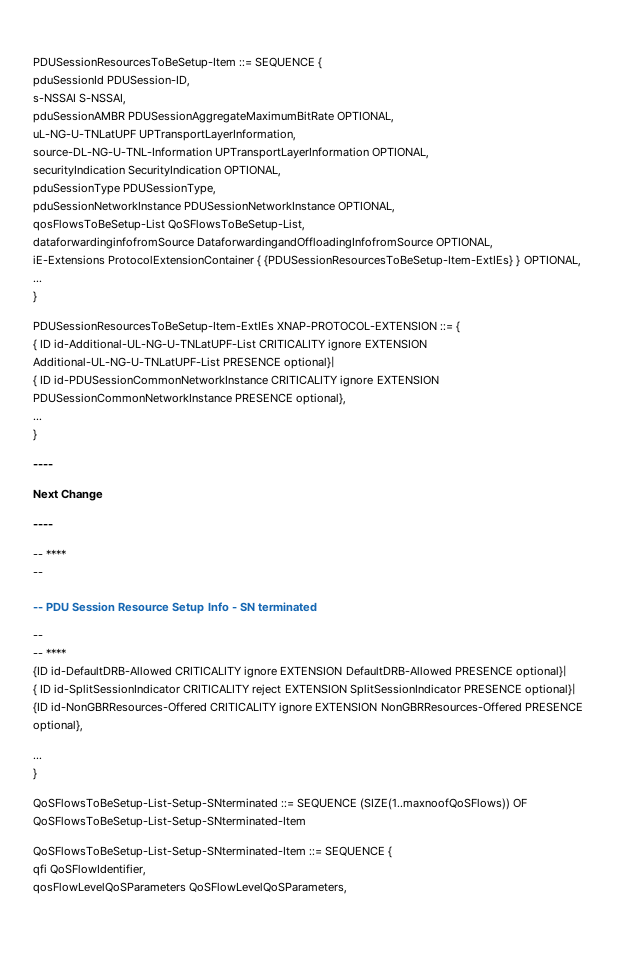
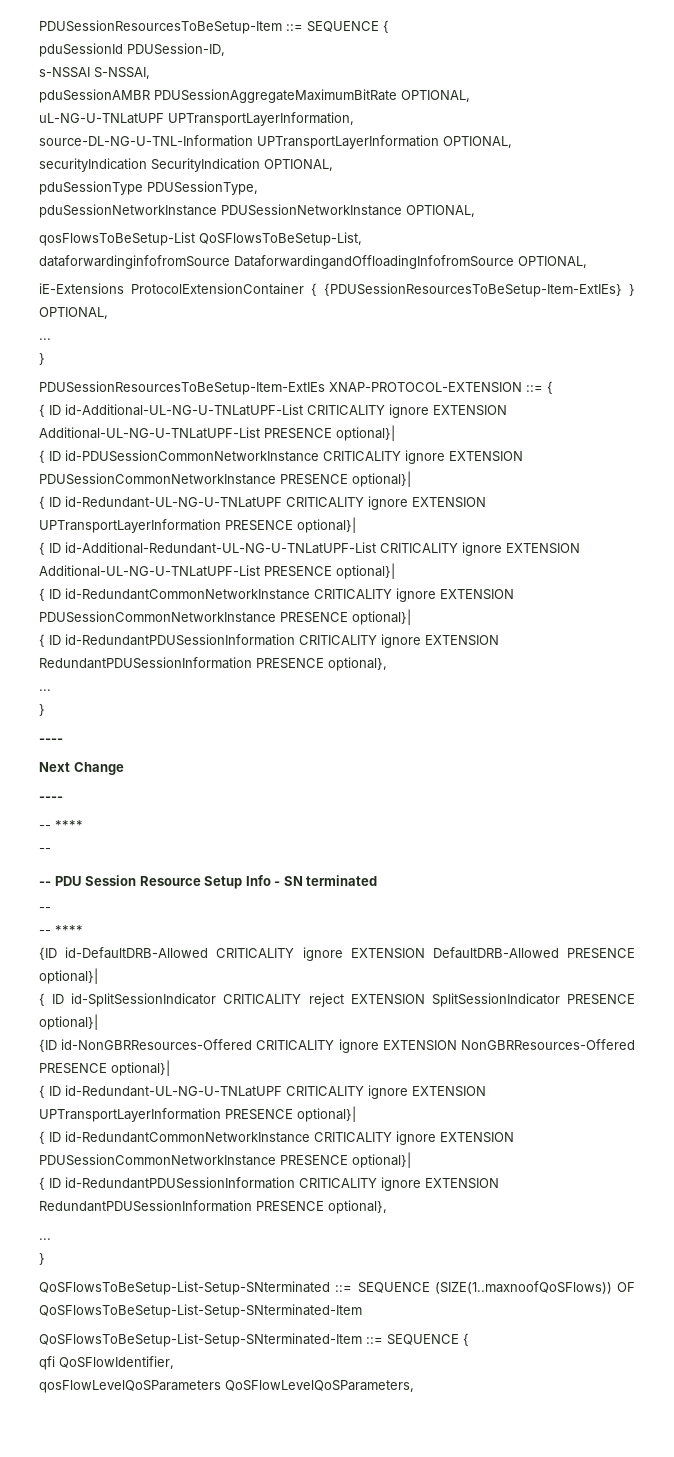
- { ID id-PDUSessionCommonNetworkInstance CRITICALITY ignore EXTENSION PDUSessionCommonNetworkInstance PRESENCE optional},
+ { ID id-PDUSessionCommonNetworkInstance CRITICALITY ignore EXTENSION PDUSessionCommonNetworkInstance PRESENCE optional}|
+ { ID id-Redundant-UL-NG-U-TNLatUPF CRITICALITY ignore EXTENSION UPTransportLayerInformation PRESENCE optional}|
+ { ID id-Additional-Redundant-UL-NG-U-TNLatUPF-List CRITICALITY ignore EXTENSION Additional-UL-NG-U-TNLatUPF-List PRESENCE optional}|
+ { ID id-RedundantCommonNetworkInstance CRITICALITY ignore EXTENSION PDUSessionCommonNetworkInstance PRESENCE optional}|
+ { ID id-RedundantPDUSessionInformation CRITICALITY ignore EXTENSION RedundantPDUSessionInformation PRESENCE optional},
- {ID id-NonGBRResources-Offered CRITICALITY ignore EXTENSION NonGBRResources-Offered PRESENCE optional},
+ {ID id-NonGBRResources-Offered CRITICALITY ignore EXTENSION NonGBRResources-Offered PRESENCE optional}|
+ { ID id-Redundant-UL-NG-U-TNLatUPF CRITICALITY ignore EXTENSION UPTransportLayerInformation PRESENCE optional}|
+ { ID id-RedundantCommonNetworkInstance CRITICALITY ignore EXTENSION PDUSessionCommonNetworkInstance PRESENCE optional}|
+ { ID id-RedundantPDUSessionInformation CRITICALITY ignore EXTENSION RedundantPDUSessionInformation PRESENCE optional},

